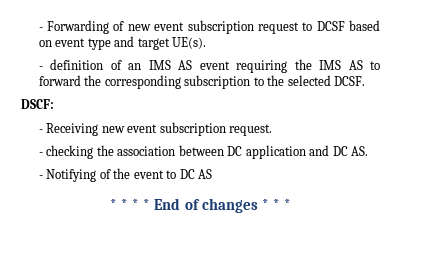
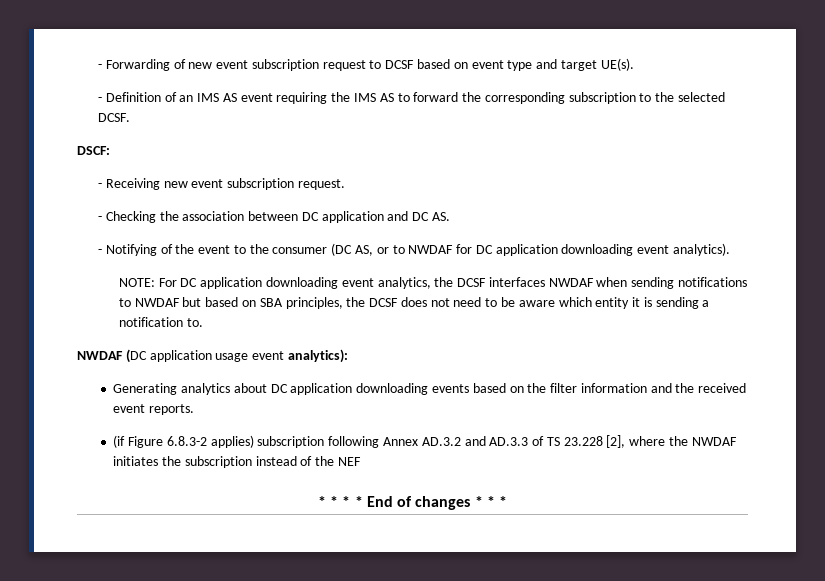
- - definition of an IMS AS event requiring the IMS AS to forward the corresponding subscription to the selected DCSF.
+ - Definition of an IMS AS event requiring the IMS AS to forward the corresponding subscription to the selected DCSF.
- - checking the association between DC application and DC AS.
+ - Checking the association between DC application and DC AS.
- - Notifying of the event to DC AS
+ - Notifying of the event to the consumer (DC AS, or to NWDAF for DC application downloading event analytics).
+ NOTE: For DC application downloading event analytics, the DCSF interfaces NWDAF when sending notifications to NWDAF but based on SBA principles, the DCSF does not need to be aware which entity it is sending a notification to.
+ NWDAF (DC application usage event analytics):
+ Generating analytics about DC application downloading events based on the filter information and the received event reports.
+ (if Figure 6.8.3-2 applies) subscription following Annex AD.3.2 and AD.3.3 of TS 23.228 [2], where the NWDAF initiates the subscription instead of the NEF

